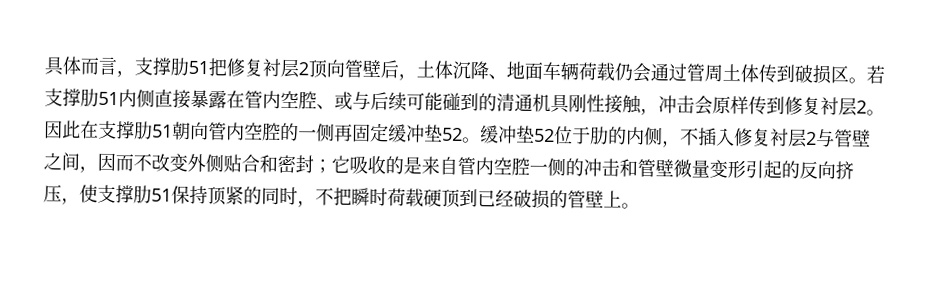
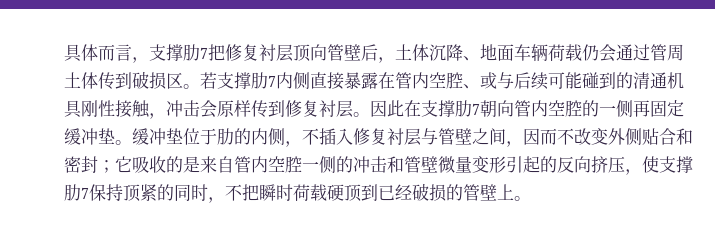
- 具体而言，支撑肋51把修复衬层2顶向管壁后，土体沉降、地面车辆荷载仍会通过管周土体传到破损区。
+ 具体而言，支撑肋7把修复衬层顶向管壁后，土体沉降、地面车辆荷载仍会通过管周土体传到破损区。
- 若支撑肋51内侧直接暴露在管内空腔、或与后续可能碰到的清通机具刚性接触，冲击会原样传到修复衬层2。
+ 若支撑肋7内侧直接暴露在管内空腔、或与后续可能碰到的清通机具刚性接触，冲击会原样传到修复衬层。
- 因此在支撑肋51朝向管内空腔的一侧再固定缓冲垫52。
+ 因此在支撑肋7朝向管内空腔的一侧再固定缓冲垫。
- 缓冲垫52位于肋的内侧，不插入修复衬层2与管壁之间，因而不改变外侧贴合和密封；它吸收的是来自管内空腔一侧的冲击和管壁微量变形引起的反向挤压，使支撑肋51保持顶紧的同时，不把瞬时荷载硬顶到已经破损的管壁上。
+ 缓冲垫位于肋的内侧，不插入修复衬层与管壁之间，因而不改变外侧贴合和密封；它吸收的是来自管内空腔一侧的冲击和管壁微量变形引起的反向挤压，使支撑肋7保持顶紧的同时，不把瞬时荷载硬顶到已经破损的管壁上。

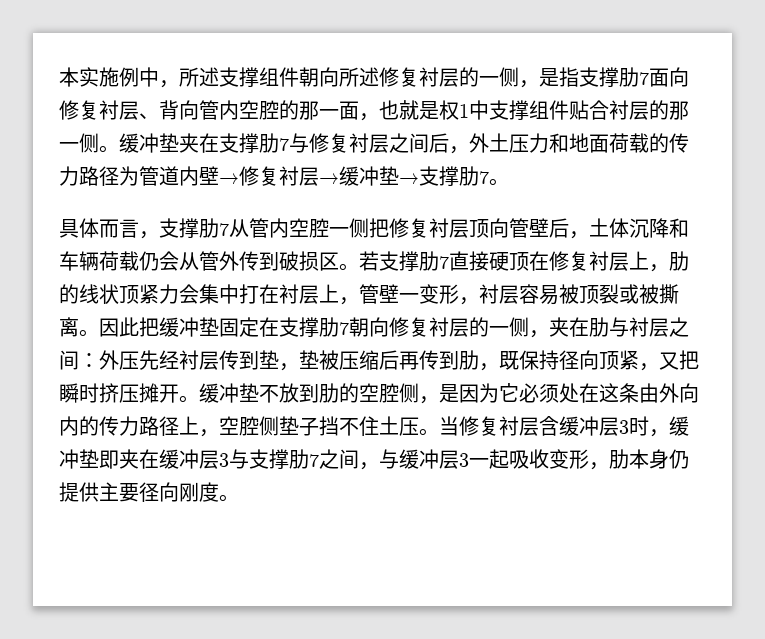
+ 本实施例中，所述支撑组件朝向所述修复衬层的一侧，是指支撑肋7面向修复衬层、背向管内空腔的那一面，也就是权1中支撑组件贴合衬层的那一侧。缓冲垫夹在支撑肋7与修复衬层之间后，外土压力和地面荷载的传力路径为管道内壁→修复衬层→缓冲垫→支撑肋7。
- 具体而言，支撑肋7把修复衬层顶向管壁后，土体沉降、地面车辆荷载仍会通过管周土体传到破损区。
+ 具体而言，支撑肋7从管内空腔一侧把修复衬层顶向管壁后，土体沉降和车辆荷载仍会从管外传到破损区。
- 若支撑肋7内侧直接暴露在管内空腔、或与后续可能碰到的清通机具刚性接触，冲击会原样传到修复衬层。因此在支撑肋7朝向管内空腔的一侧再固定缓冲垫。缓冲垫位于肋的内侧，不插入修复衬层与管壁之间，因而不改变外侧贴合和密封；它吸收的是来自管内空腔一侧的冲击和管壁微量变形引起的反向挤压，使支撑肋7保持顶紧的同时，不把瞬时荷载硬顶到已经破损的管壁上。
+ 若支撑肋7直接硬顶在修复衬层上，肋的线状顶紧力会集中打在衬层上，管壁一变形，衬层容易被顶裂或被撕离。因此把缓冲垫固定在支撑肋7朝向修复衬层的一侧，夹在肋与衬层之间：外压先经衬层传到垫，垫被压缩后再传到肋，既保持径向顶紧，又把瞬时挤压摊开。缓冲垫不放到肋的空腔侧，是因为它必须处在这条由外向内的传力路径上，空腔侧垫子挡不住土压。当修复衬层含缓冲层3时，缓冲垫即夹在缓冲层3与支撑肋7之间，与缓冲层3一起吸收变形，肋本身仍提供主要径向刚度。

